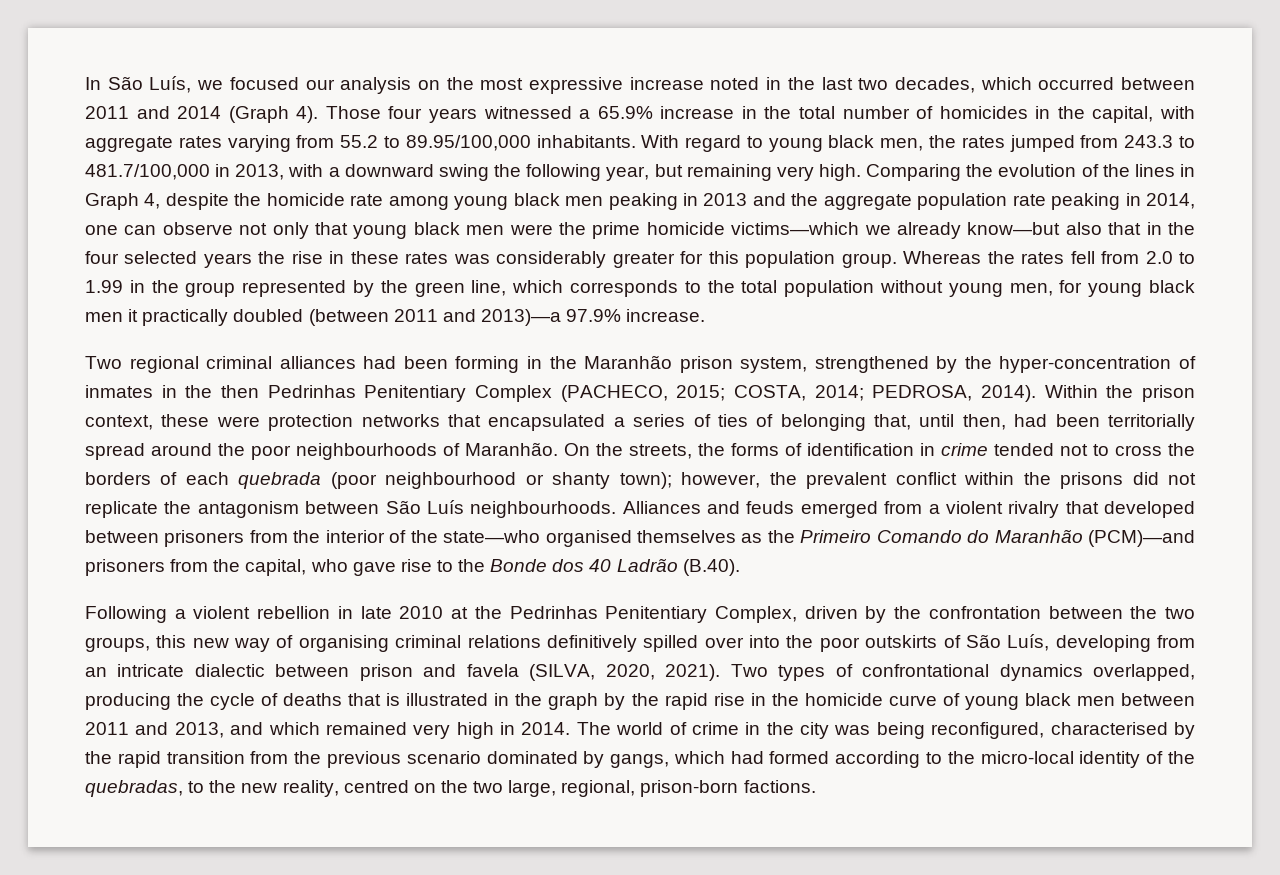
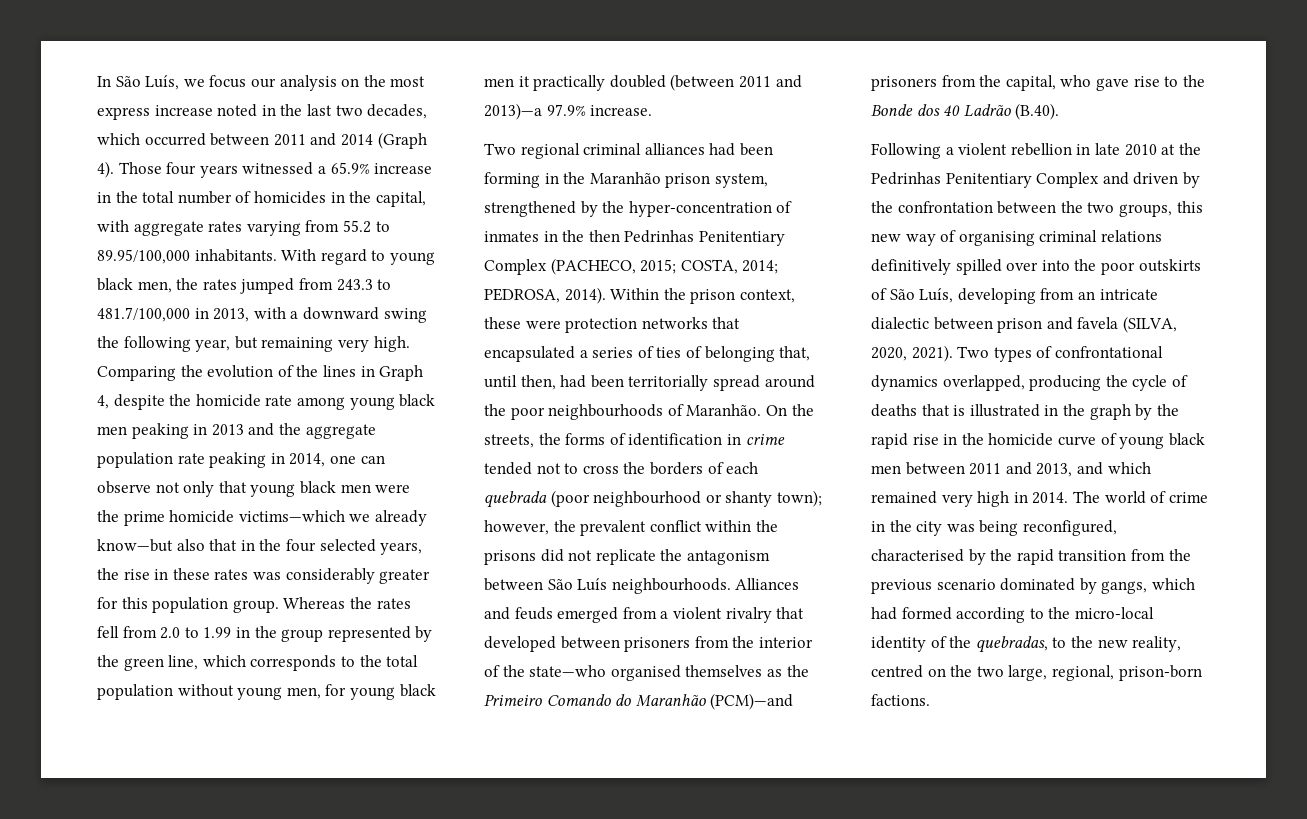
- In São Luís, we focused our analysis on the most expressive increase noted in the last two decades, which occurred between 2011 and 2014 (Graph 4).
+ In São Luís, we focus our analysis on the most express increase noted in the last two decades, which occurred between 2011 and 2014 (Graph 4).
- Comparing the evolution of the lines in Graph 4, despite the homicide rate among young black men peaking in 2013 and the aggregate population rate peaking in 2014, one can observe not only that young black men were the prime homicide victims—which we already know—but also that in the four selected years the rise in these rates was considerably greater for this population group.
+ Comparing the evolution of the lines in Graph 4, despite the homicide rate among young black men peaking in 2013 and the aggregate population rate peaking in 2014, one can observe not only that young black men were the prime homicide victims—which we already know—but also that in the four selected years, the rise in these rates was considerably greater for this population group.
- Following a violent rebellion in late 2010 at the Pedrinhas Penitentiary Complex, driven by the confrontation between the two groups, this new way of organising criminal relations definitively spilled over into the poor outskirts of São Luís, developing from an intricate dialectic between prison and favela (SILVA, 2020, 2021).
+ Following a violent rebellion in late 2010 at the Pedrinhas Penitentiary Complex and driven by the confrontation between the two groups, this new way of organising criminal relations definitively spilled over into the poor outskirts of São Luís, developing from an intricate dialectic between prison and favela (SILVA, 2020, 2021).

